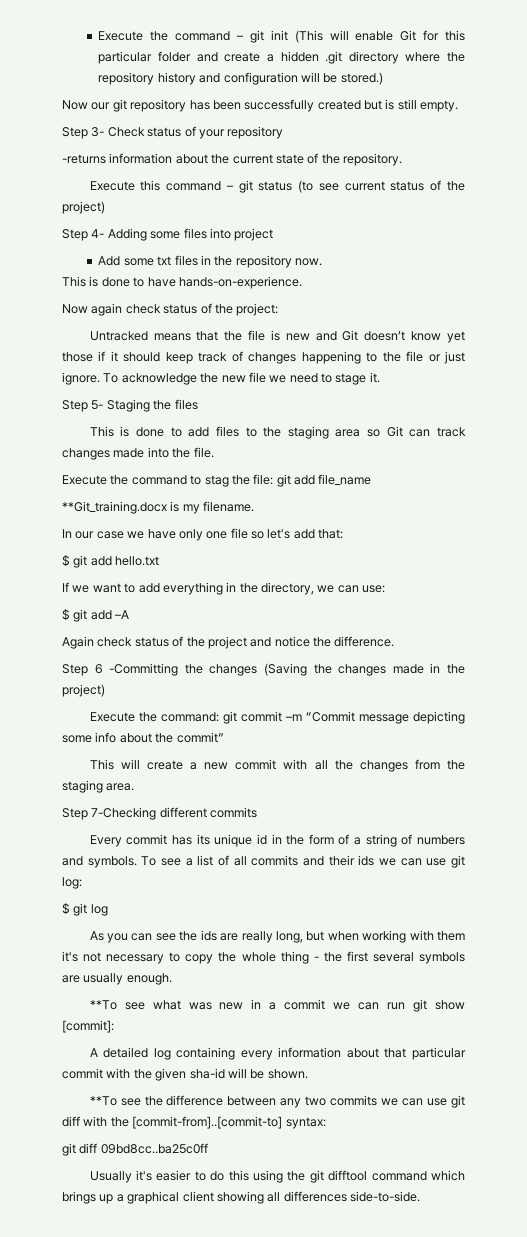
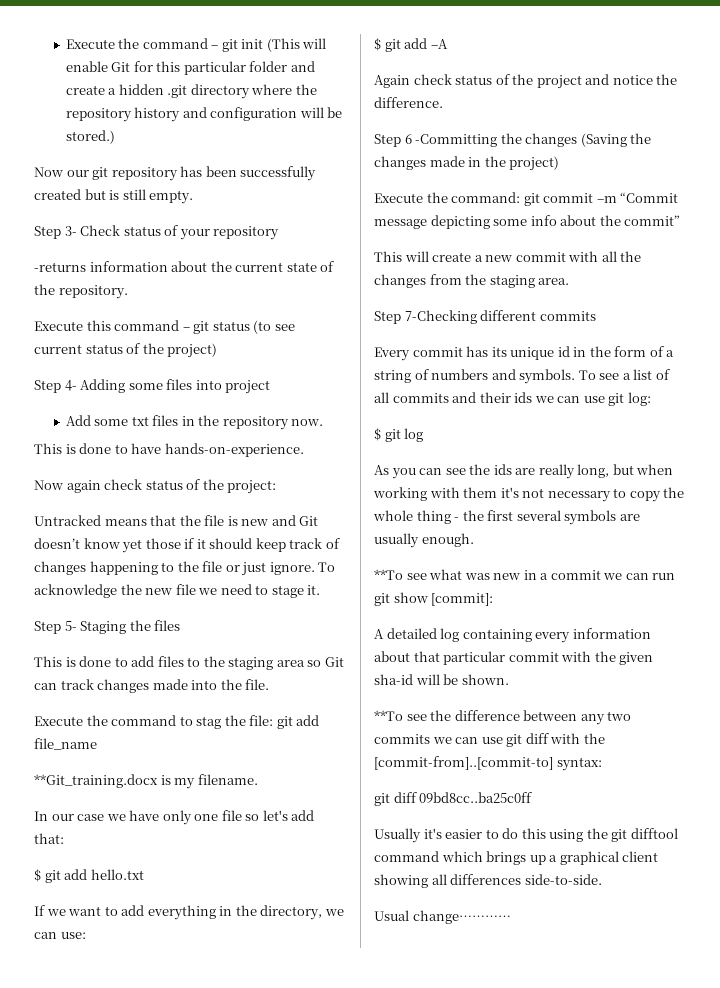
+ Usual change…………

